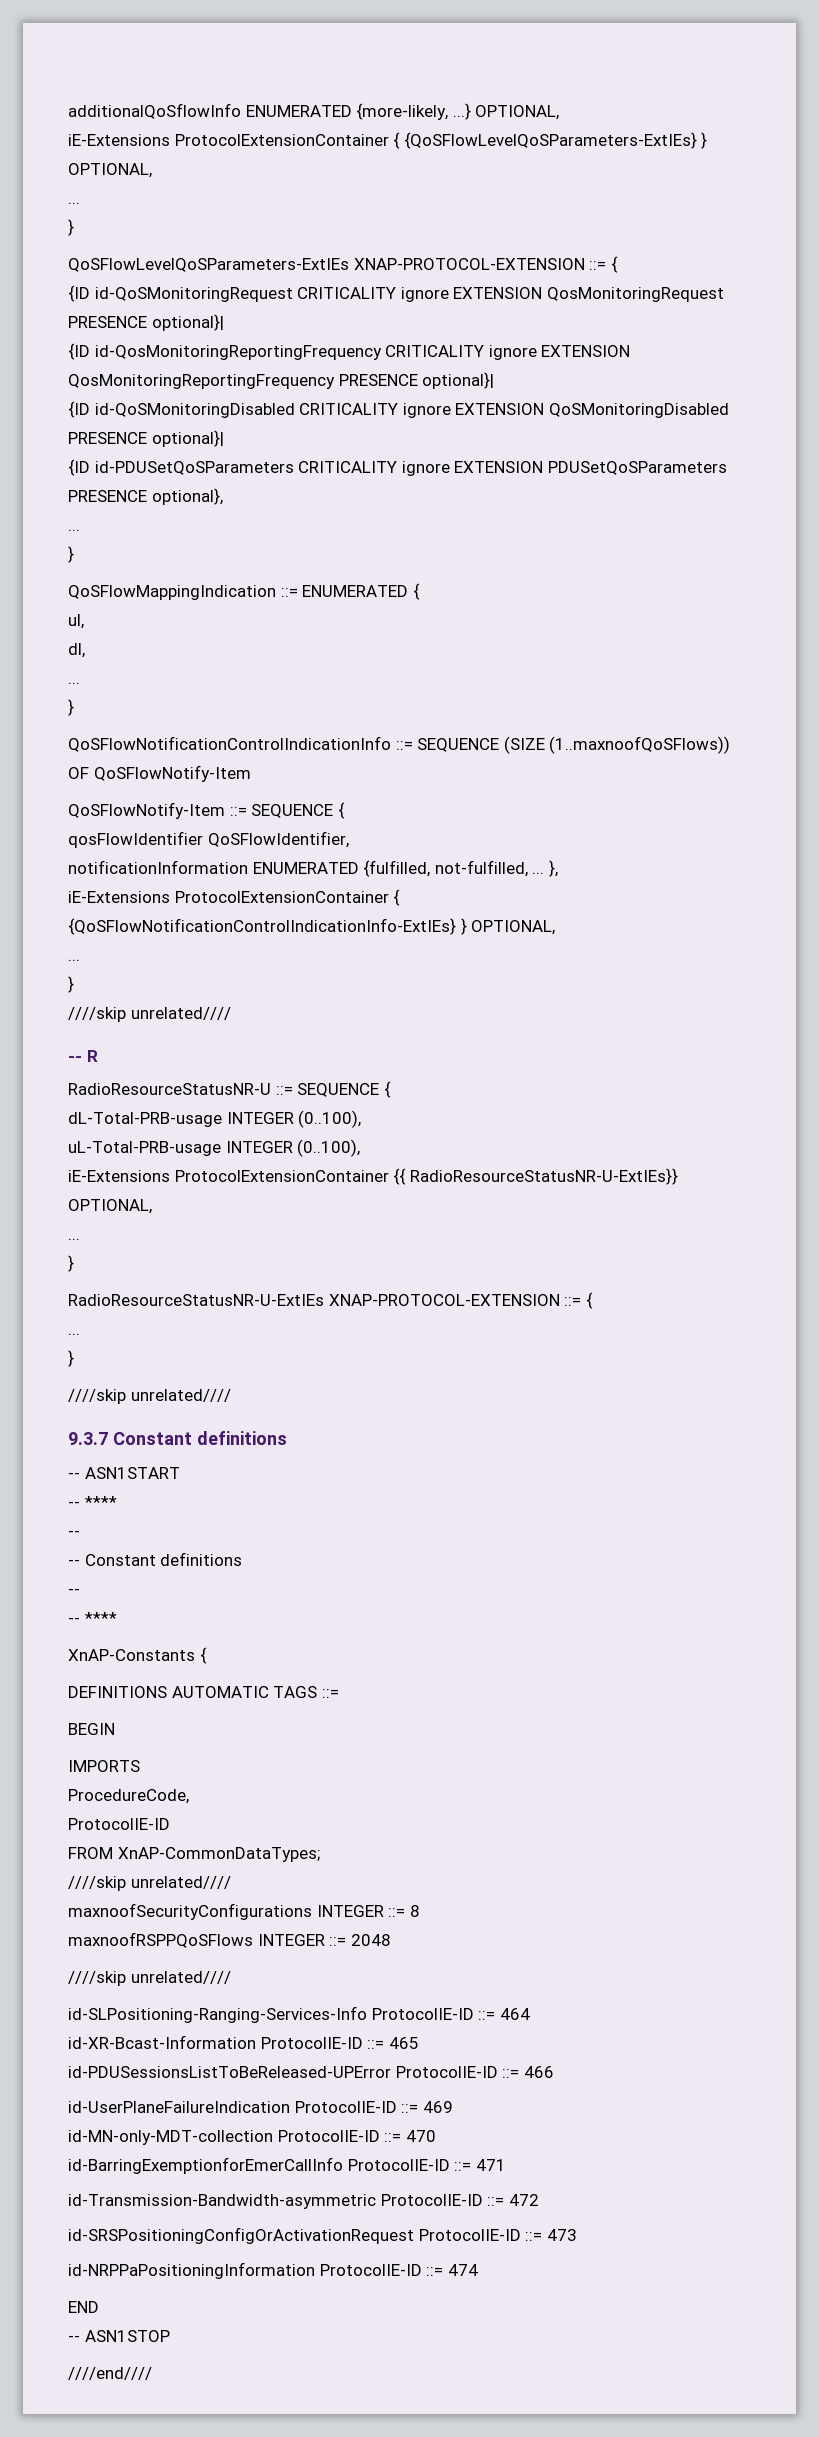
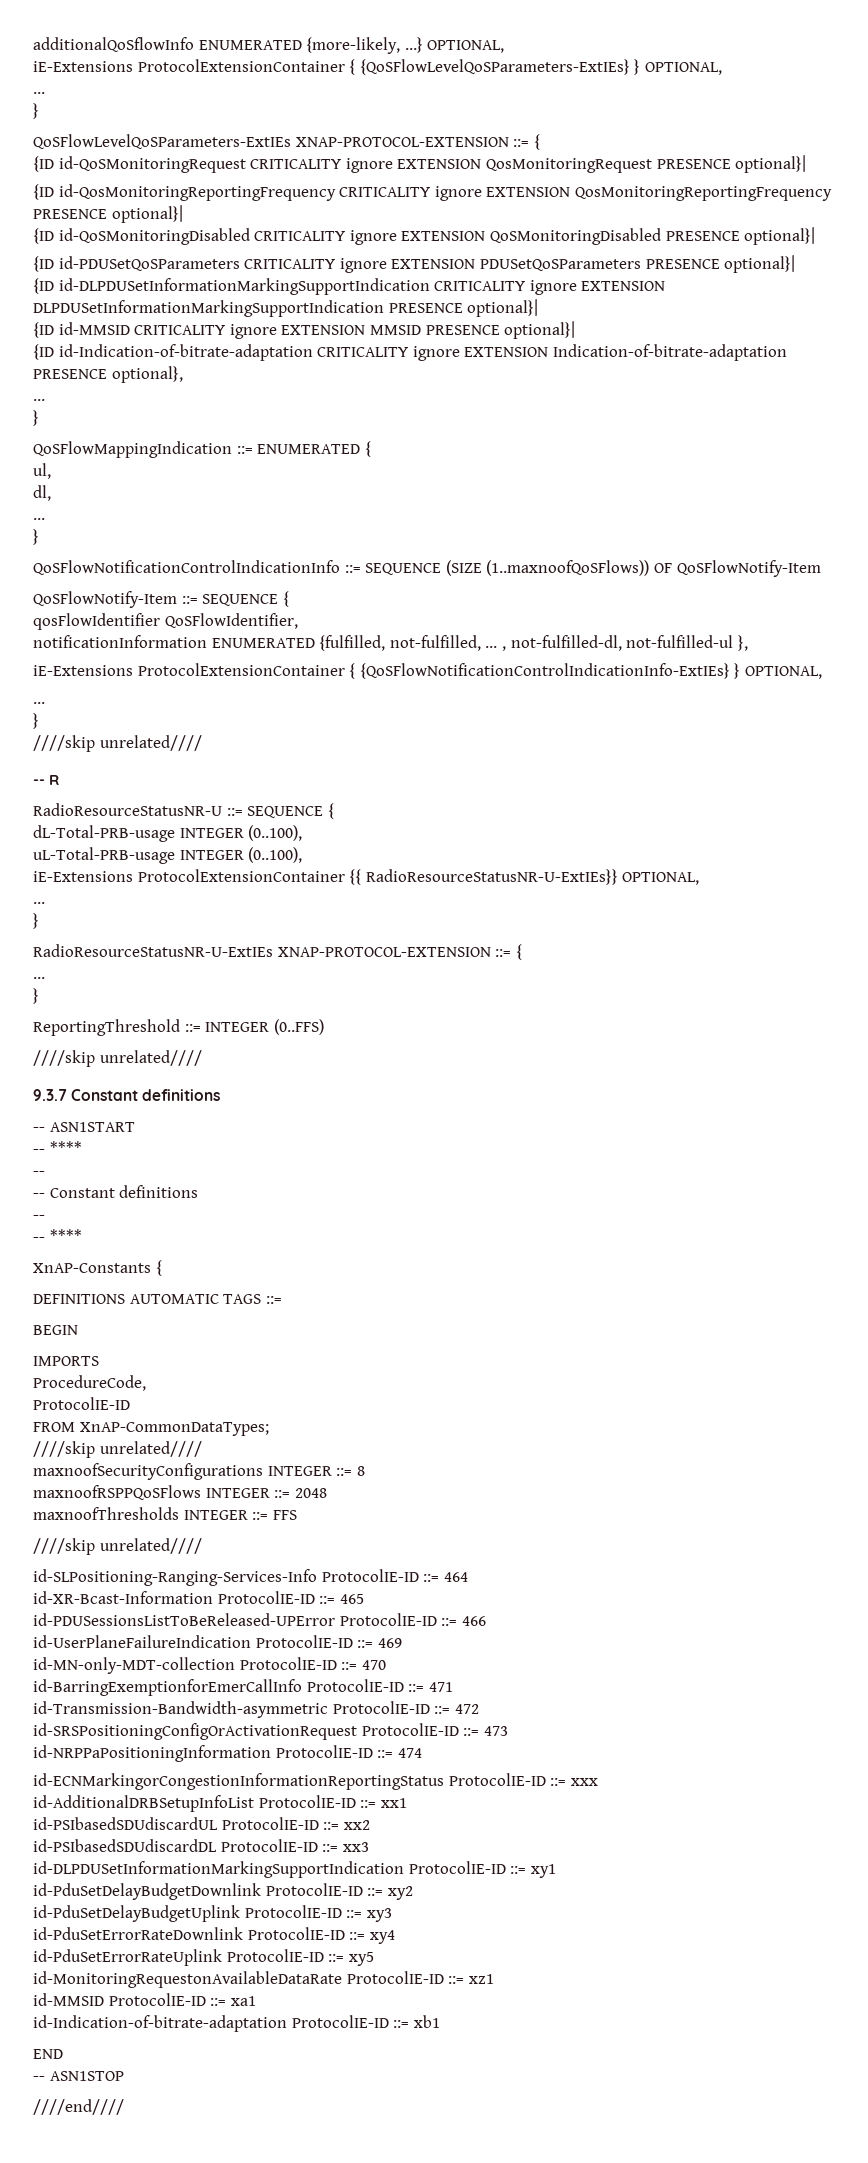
- {ID id-PDUSetQoSParameters CRITICALITY ignore EXTENSION PDUSetQoSParameters PRESENCE optional},
+ {ID id-PDUSetQoSParameters CRITICALITY ignore EXTENSION PDUSetQoSParameters PRESENCE optional}|
+ {ID id-DLPDUSetInformationMarkingSupportIndication CRITICALITY ignore EXTENSION DLPDUSetInformationMarkingSupportIndication PRESENCE optional}|
+ {ID id-MMSID CRITICALITY ignore EXTENSION MMSID PRESENCE optional}|
+ {ID id-Indication-of-bitrate-adaptation CRITICALITY ignore EXTENSION Indication-of-bitrate-adaptation PRESENCE optional},
- notificationInformation ENUMERATED {fulfilled, not-fulfilled, ... },
+ notificationInformation ENUMERATED {fulfilled, not-fulfilled, ... , not-fulfilled-dl, not-fulfilled-ul },
+ ReportingThreshold ::= INTEGER (0..FFS)
+ maxnoofThresholds INTEGER ::= FFS
+ id-ECNMarkingorCongestionInformationReportingStatus ProtocolIE-ID ::= xxx
+ id-AdditionalDRBSetupInfoList ProtocolIE-ID ::= xx1
+ id-PSIbasedSDUdiscardUL ProtocolIE-ID ::= xx2
+ id-PSIbasedSDUdiscardDL ProtocolIE-ID ::= xx3
+ id-DLPDUSetInformationMarkingSupportIndication ProtocolIE-ID ::= xy1
+ id-PduSetDelayBudgetDownlink ProtocolIE-ID ::= xy2
+ id-PduSetDelayBudgetUplink ProtocolIE-ID ::= xy3
+ id-PduSetErrorRateDownlink ProtocolIE-ID ::= xy4
+ id-PduSetErrorRateUplink ProtocolIE-ID ::= xy5
+ id-MonitoringRequestonAvailableDataRate ProtocolIE-ID ::= xz1
+ id-MMSID ProtocolIE-ID ::= xa1
+ id-Indication-of-bitrate-adaptation ProtocolIE-ID ::= xb1

